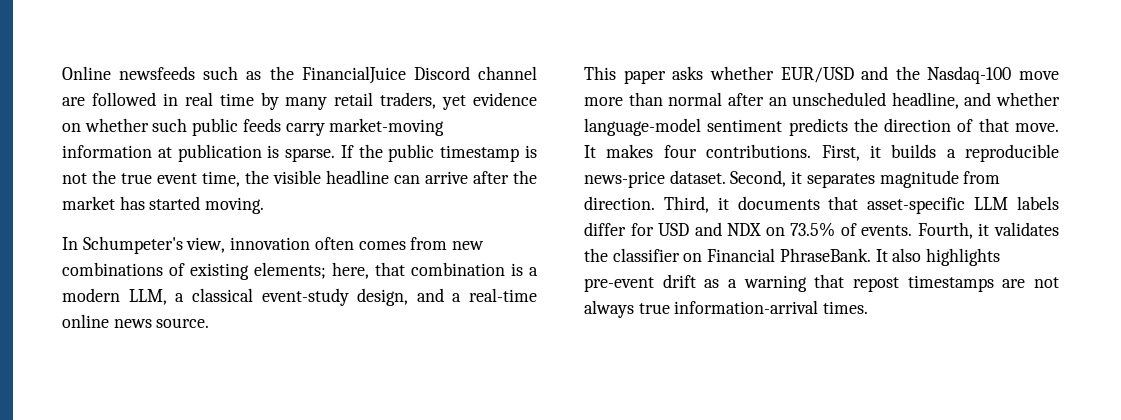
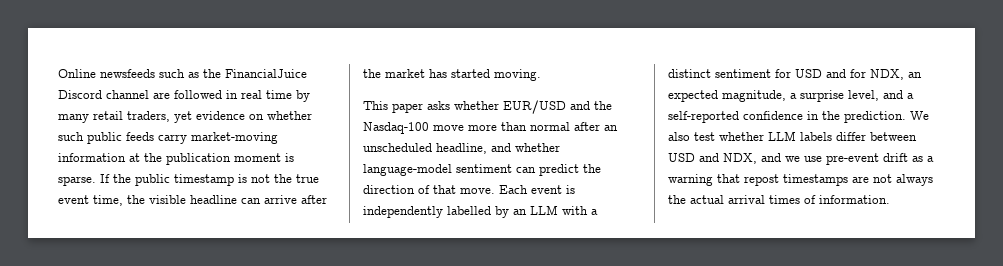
- Online newsfeeds such as the FinancialJuice Discord channel are followed in real time by many retail traders, yet evidence on whether such public feeds carry market-moving information at publication is sparse.
+ Online newsfeeds such as the FinancialJuice Discord channel are followed in real time by many retail traders, yet evidence on whether such public feeds carry market-moving information at the publication moment is sparse.
- In Schumpeter's view, innovation often comes from new combinations of existing elements; here, that combination is a modern LLM, a classical event-study design, and a real-time online news source.
- This paper asks whether EUR/USD and the Nasdaq-100 move more than normal after an unscheduled headline, and whether language-model sentiment predicts the direction of that move.
+ This paper asks whether EUR/USD and the Nasdaq-100 move more than normal after an unscheduled headline, and whether language-model sentiment can predict the direction of that move.
- It makes four contributions. First, it builds a reproducible news-price dataset. Second, it separates magnitude from direction. Third, it documents that asset-specific LLM labels differ for USD and NDX on 73.5% of events. Fourth, it validates the classifier on Financial PhraseBank. It also highlights pre-event drift as a warning that repost timestamps are not always true information-arrival times.
+ Each event is independently labelled by an LLM with a distinct sentiment for USD and for NDX, an expected magnitude, a surprise level, and a self-reported confidence in the prediction. We also test whether LLM labels differ between USD and NDX, and we use pre-event drift as a warning that repost timestamps are not always the actual arrival times of information.

